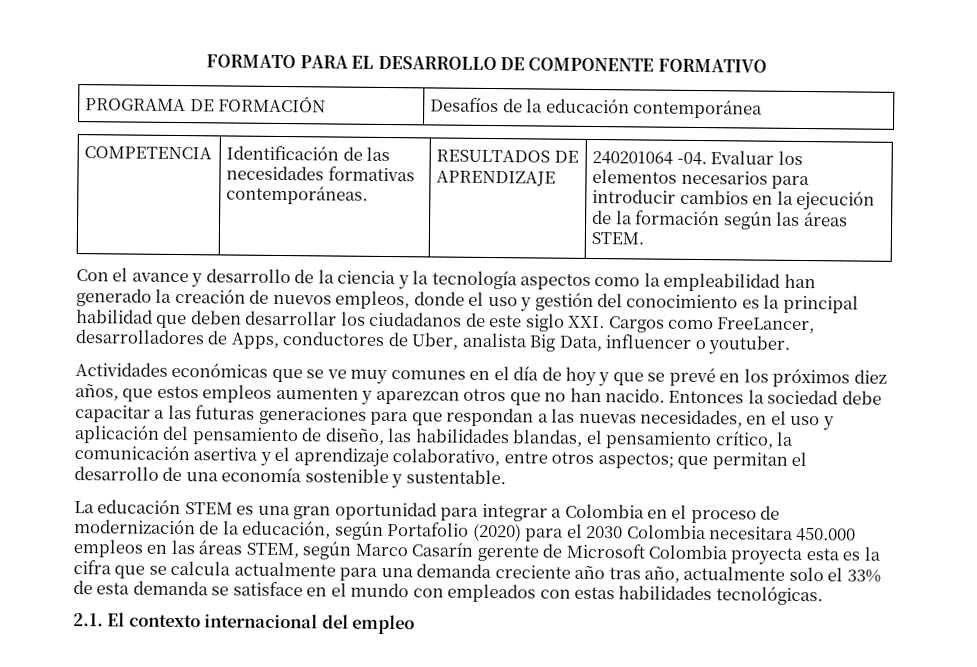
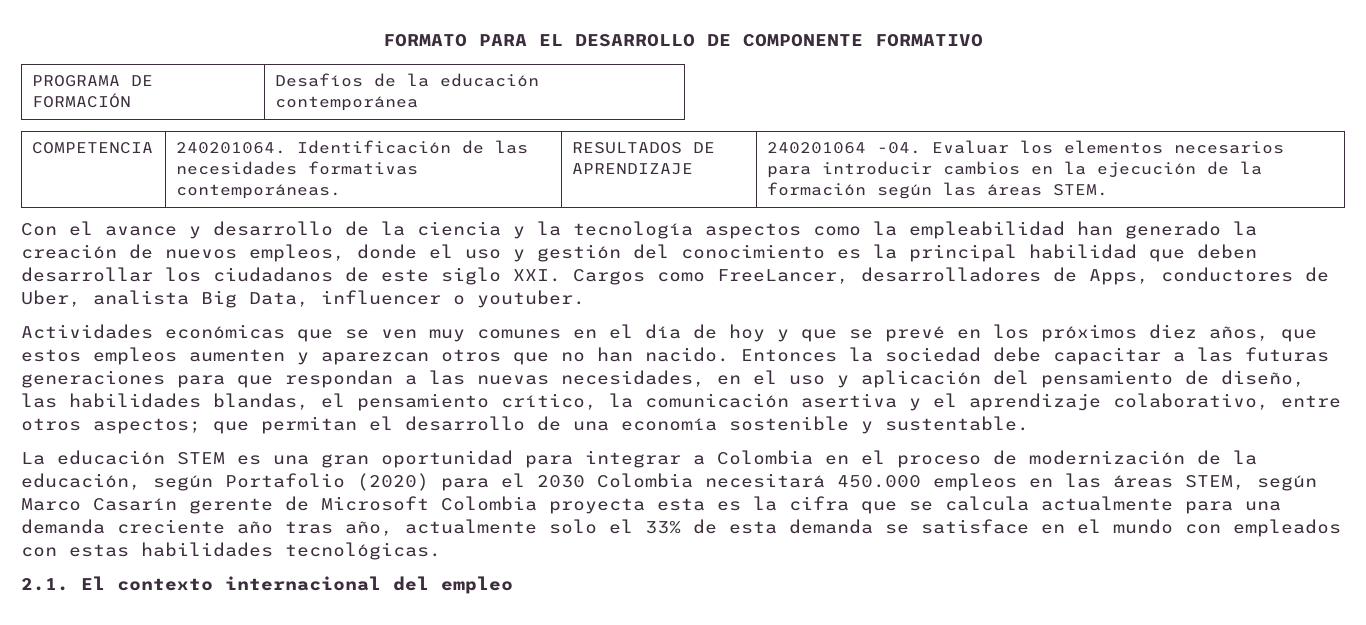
- COMPETENCIA | Identificación de las necesidades formativas contemporáneas. | RESULTADOS DE APRENDIZAJE | 240201064 -04. Evaluar los elementos necesarios para introducir cambios en la ejecución de la formación según las áreas STEM.
+ COMPETENCIA | 240201064. Identificación de las necesidades formativas contemporáneas. | RESULTADOS DE APRENDIZAJE | 240201064 -04. Evaluar los elementos necesarios para introducir cambios en la ejecución de la formación según las áreas STEM.
- Actividades económicas que se ve muy comunes en el día de hoy y que se prevé en los próximos diez años, que estos empleos aumenten y aparezcan otros que no han nacido.
+ Actividades económicas que se ven muy comunes en el día de hoy y que se prevé en los próximos diez años, que estos empleos aumenten y aparezcan otros que no han nacido.
- La educación STEM es una gran oportunidad para integrar a Colombia en el proceso de modernización de la educación, según Portafolio (2020) para el 2030 Colombia necesitara 450.000 empleos en las áreas STEM, según Marco Casarín gerente de Microsoft Colombia proyecta esta es la cifra que se calcula actualmente para una demanda creciente año tras año, actualmente solo el 33% de esta demanda se satisface en el mundo con empleados con estas habilidades tecnológicas.
+ La educación STEM es una gran oportunidad para integrar a Colombia en el proceso de modernización de la educación, según Portafolio (2020) para el 2030 Colombia necesitará 450.000 empleos en las áreas STEM, según Marco Casarín gerente de Microsoft Colombia proyecta esta es la cifra que se calcula actualmente para una demanda creciente año tras año, actualmente solo el 33% de esta demanda se satisface en el mundo con empleados con estas habilidades tecnológicas.

